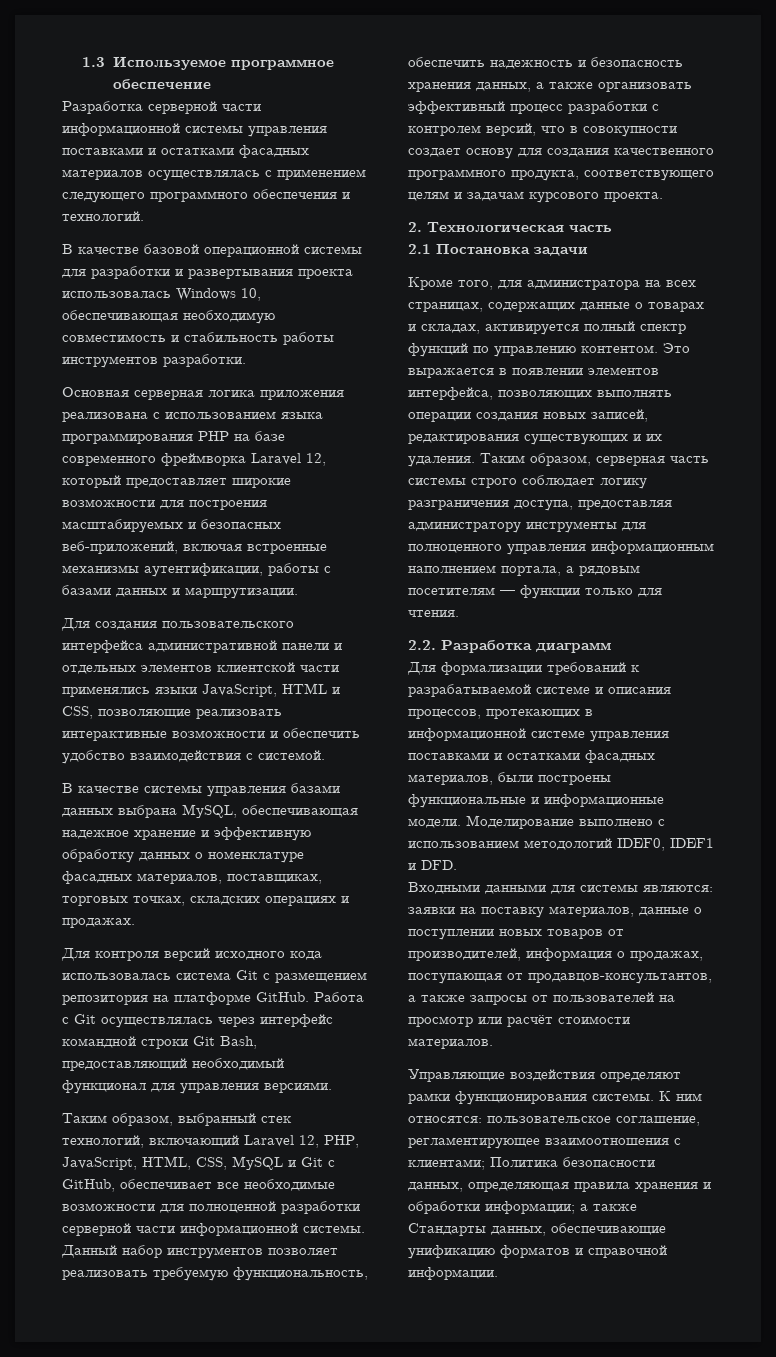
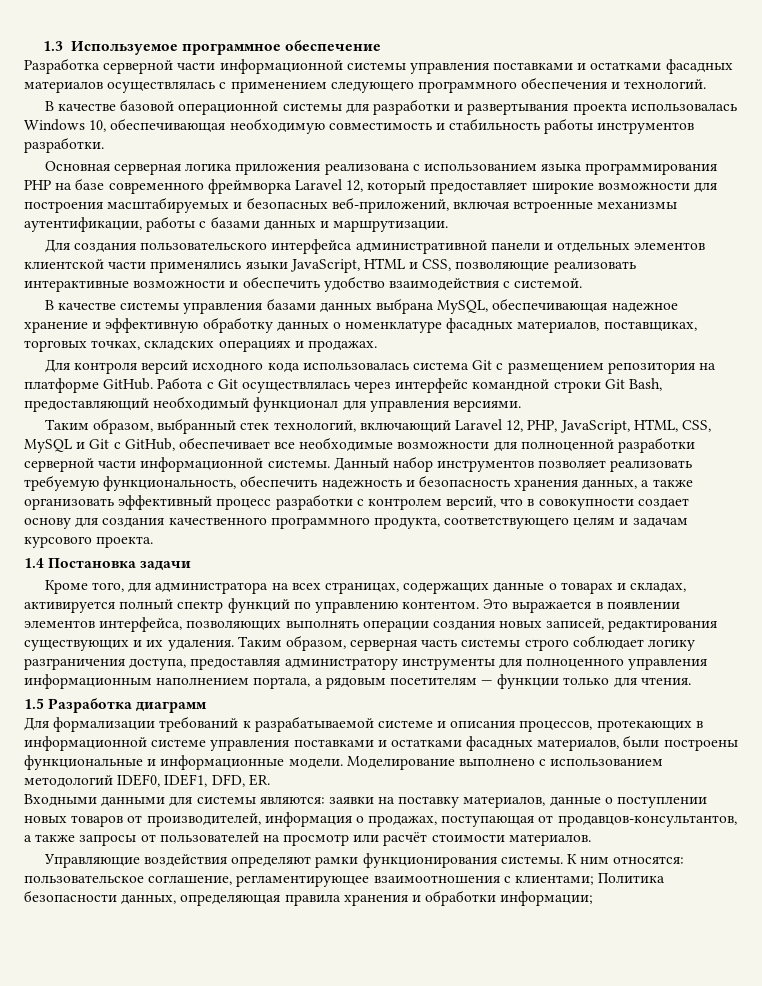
- 2. Технологическая часть
- 2.1 Постановка задачи
+ 1.4 Постановка задачи
- 2.2. Разработка диаграмм
+ 1.5 Разработка диаграмм
- Моделирование выполнено с использованием методологий IDEF0, IDEF1 и DFD.
+ Моделирование выполнено с использованием методологий IDEF0, IDEF1, DFD, ER.
- К ним относятся: пользовательское соглашение, регламентирующее взаимоотношения с клиентами; Политика безопасности данных, определяющая правила хранения и обработки информации; а также Стандарты данных, обеспечивающие унификацию форматов и справочной информации.
+ К ним относятся: пользовательское соглашение, регламентирующее взаимоотношения с клиентами; Политика безопасности данных, определяющая правила хранения и обработки информации;

